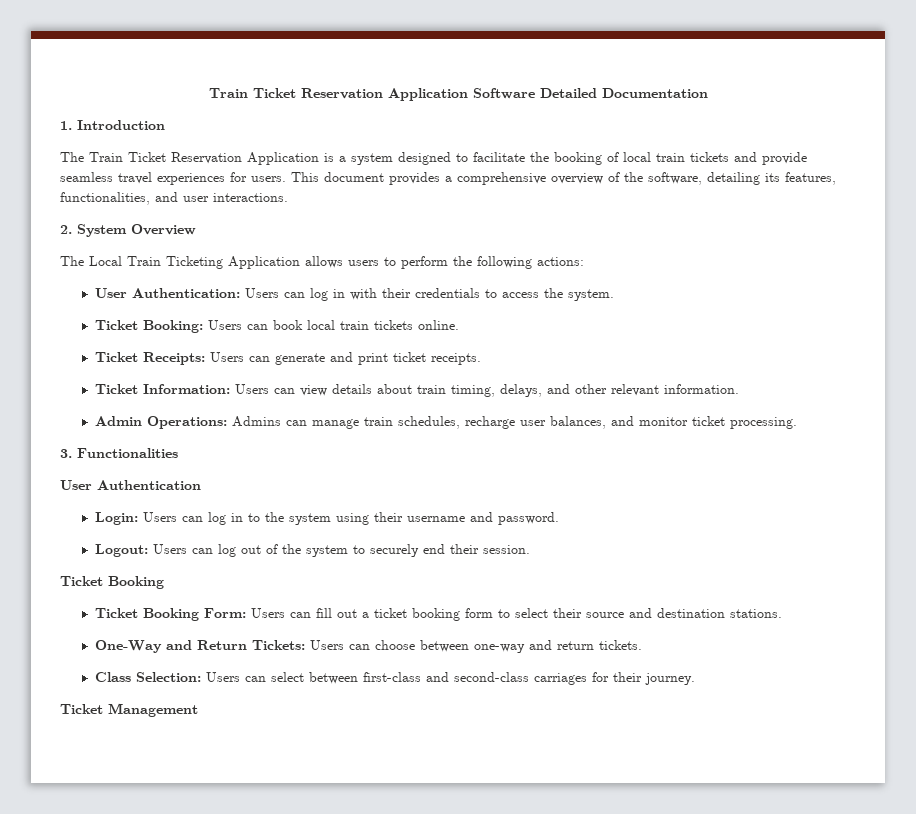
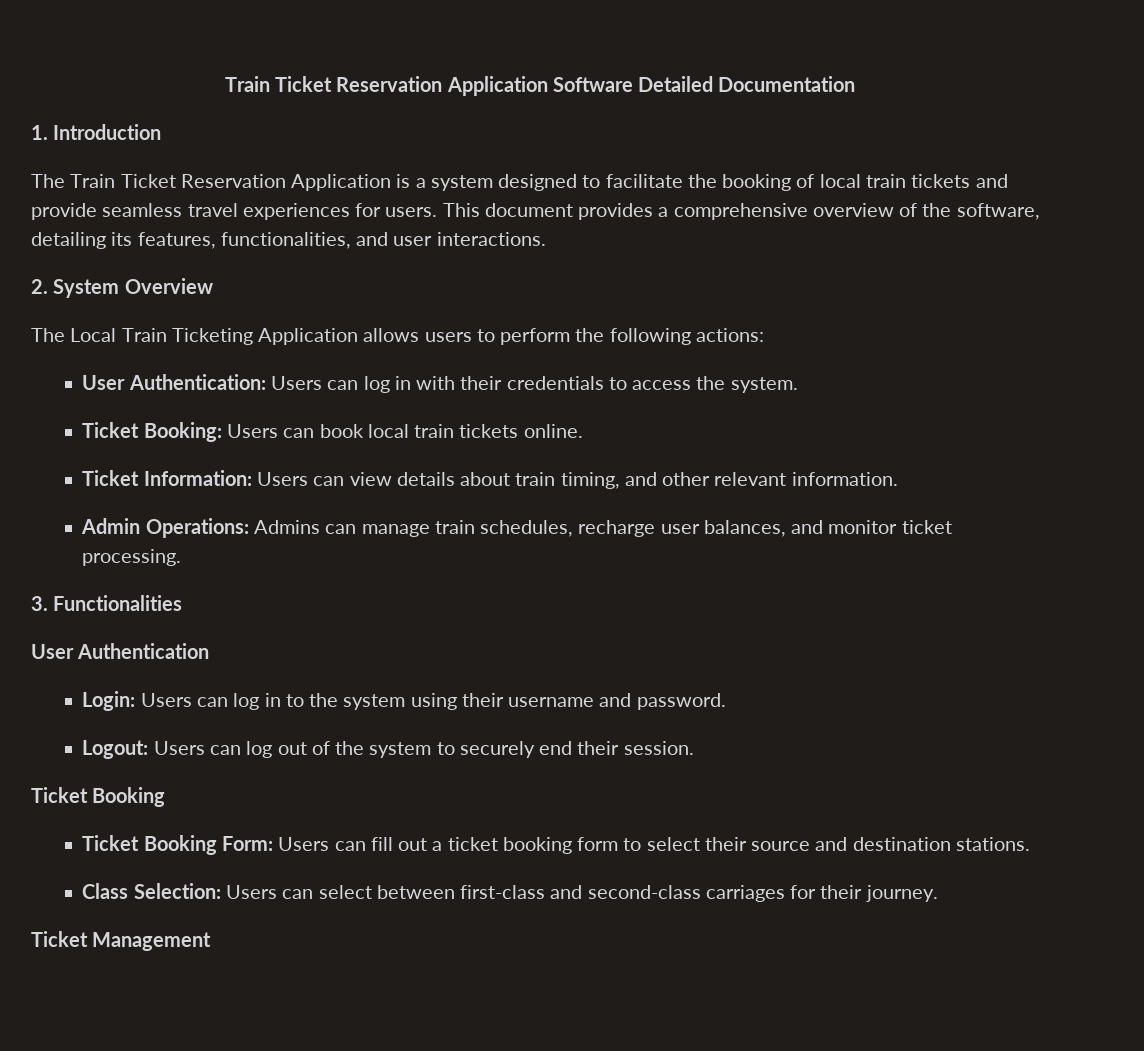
- Ticket Receipts: Users can generate and print ticket receipts.
- Ticket Information: Users can view details about train timing, delays, and other relevant information.
+ Ticket Information: Users can view details about train timing, and other relevant information.
- One-Way and Return Tickets: Users can choose between one-way and return tickets.

